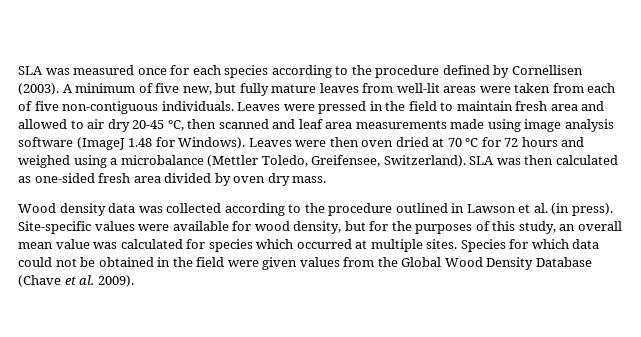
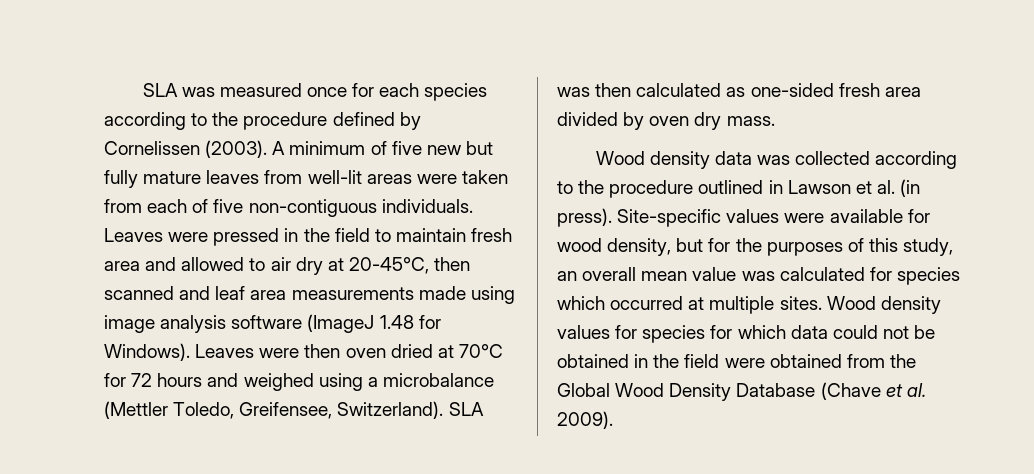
- SLA was measured once for each species according to the procedure defined by Cornellisen (2003).
+ SLA was measured once for each species according to the procedure defined by Cornelissen (2003).
- A minimum of five new, but fully mature leaves from well-lit areas were taken from each of five non-contiguous individuals.
+ A minimum of five new but fully mature leaves from well-lit areas were taken from each of five non-contiguous individuals.
- Leaves were pressed in the field to maintain fresh area and allowed to air dry 20-45 °C, then scanned and leaf area measurements made using image analysis software (ImageJ 1.48 for Windows).
+ Leaves were pressed in the field to maintain fresh area and allowed to air dry at 20-45°C, then scanned and leaf area measurements made using image analysis software (ImageJ 1.48 for Windows).
- Leaves were then oven dried at 70 °C for 72 hours and weighed using a microbalance (Mettler Toledo, Greifensee, Switzerland).
+ Leaves were then oven dried at 70°C for 72 hours and weighed using a microbalance (Mettler Toledo, Greifensee, Switzerland).
- Species for which data could not be obtained in the field were given values from the Global Wood Density Database (Chave et al. 2009).
+ Wood density values for species for which data could not be obtained in the field were obtained from the Global Wood Density Database (Chave et al. 2009).

